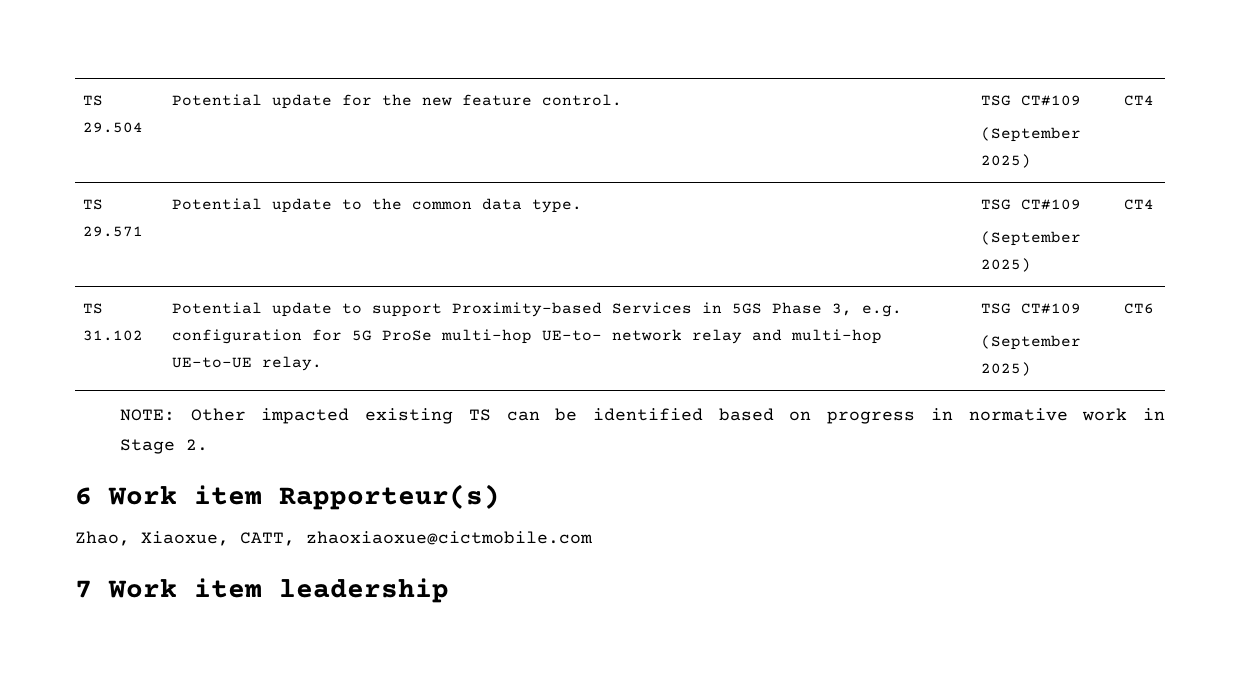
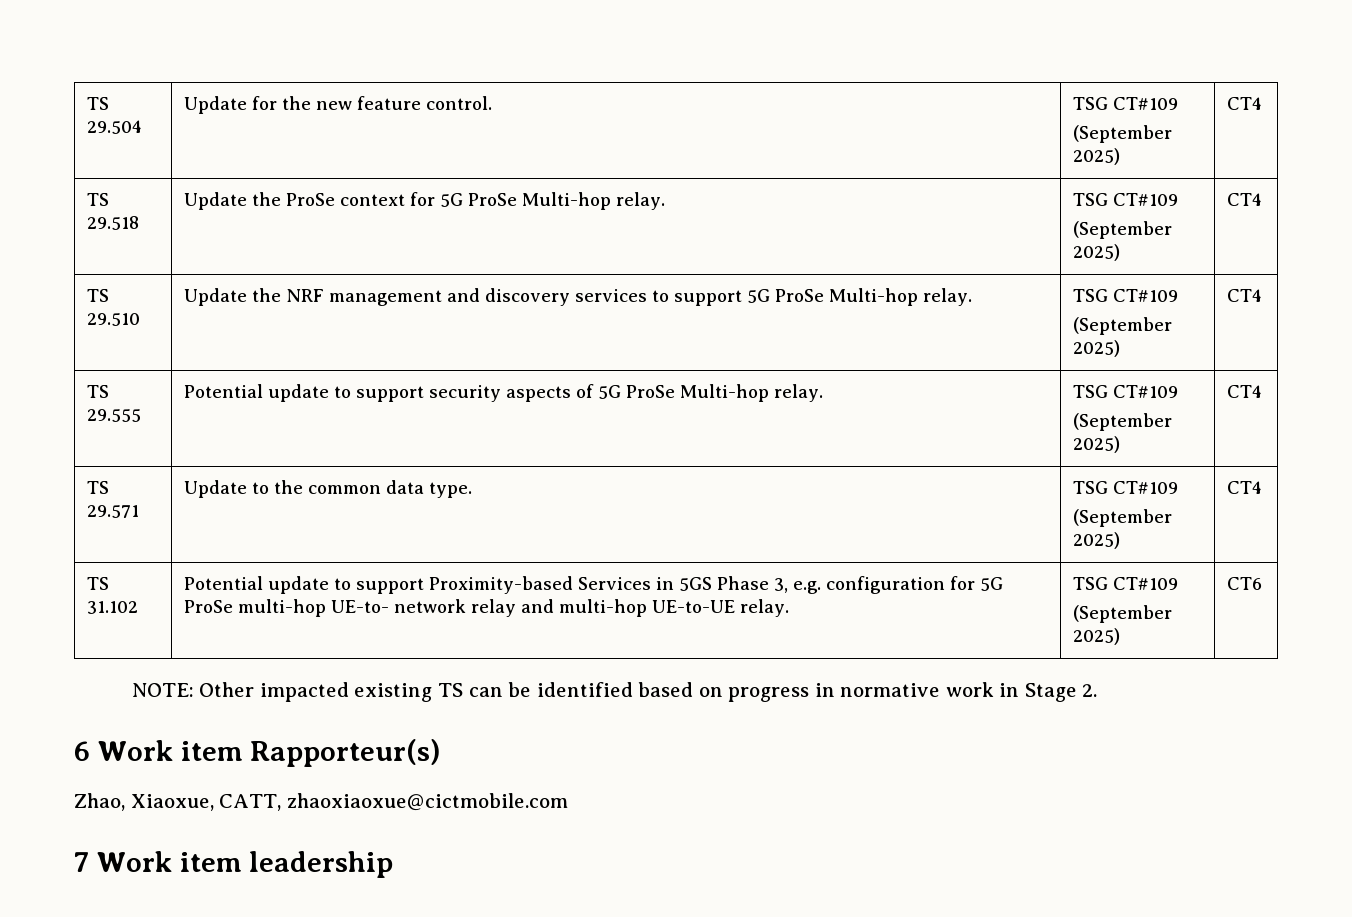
- TS 29.504 | Potential update for the new feature control. | TSG CT#109
+ TS 29.504 | Update for the new feature control. | TSG CT#109
- TS 29.571 | Potential update to the common data type. | TSG CT#109
+ TS 29.518 | Update the ProSe context for 5G ProSe Multi-hop relay. | TSG CT#109
+ (September 2025) | CT4
+ TS 29.510 | Update the NRF management and discovery services to support 5G ProSe Multi-hop relay. | TSG CT#109
+ (September 2025) | CT4
+ TS 29.555 | Potential update to support security aspects of 5G ProSe Multi-hop relay. | TSG CT#109
+ (September 2025) | CT4
+ TS 29.571 | Update to the common data type. | TSG CT#109

